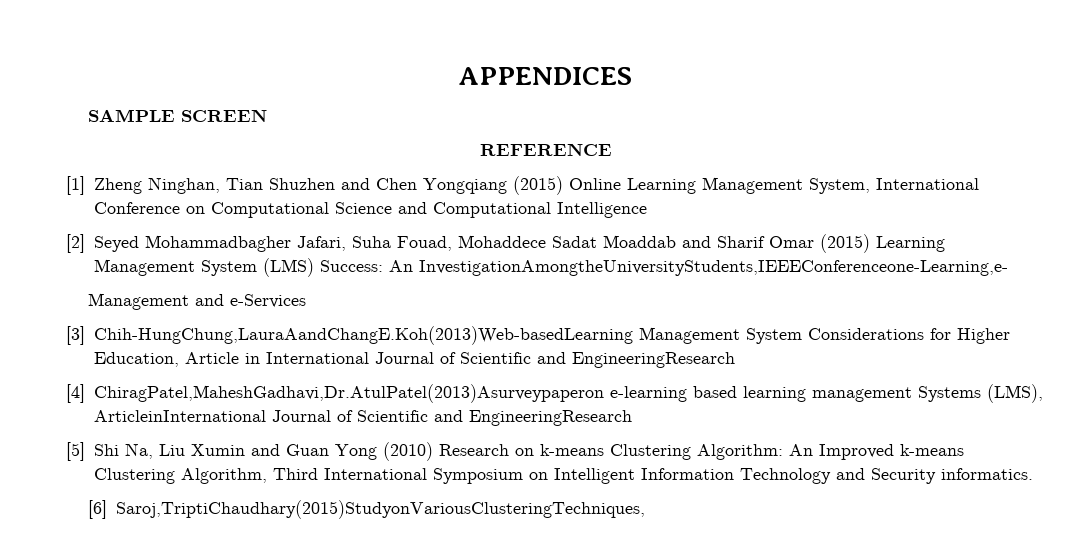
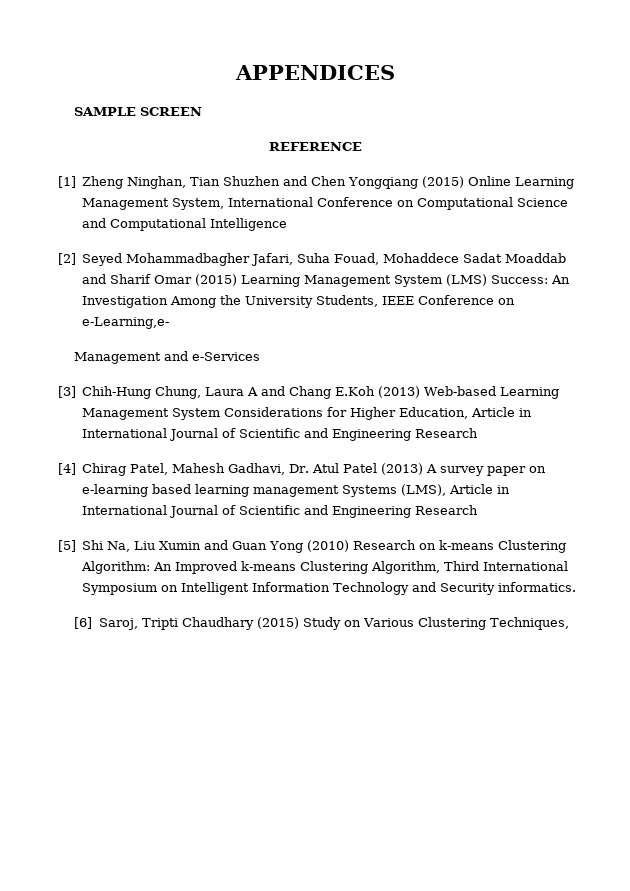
- [2] Seyed Mohammadbagher Jafari, Suha Fouad, Mohaddece Sadat Moaddab and Sharif Omar (2015) Learning Management System (LMS) Success: An InvestigationAmongtheUniversityStudents,IEEEConferenceone-Learning,e-
+ [2] Seyed Mohammadbagher Jafari, Suha Fouad, Mohaddece Sadat Moaddab and Sharif Omar (2015) Learning Management System (LMS) Success: An Investigation Among the University Students, IEEE Conference on e-Learning,e-
  Management and e-Services
- [3] Chih-HungChung,LauraAandChangE.Koh(2013)Web-basedLearning Management System Considerations for Higher Education, Article in International Journal of Scientific and EngineeringResearch
+ [3] Chih-Hung Chung, Laura A and Chang E.Koh (2013) Web-based Learning Management System Considerations for Higher Education, Article in International Journal of Scientific and Engineering Research
- [4] ChiragPatel,MaheshGadhavi,Dr.AtulPatel(2013)Asurveypaperon e-learning based learning management Systems (LMS), ArticleinInternational Journal of Scientific and EngineeringResearch
+ [4] Chirag Patel, Mahesh Gadhavi, Dr. Atul Patel (2013) A survey paper on e-learning based learning management Systems (LMS), Article in International Journal of Scientific and Engineering Research
- [6] Saroj,TriptiChaudhary(2015)StudyonVariousClusteringTechniques,
+ [6] Saroj, Tripti Chaudhary (2015) Study on Various Clustering Techniques,

